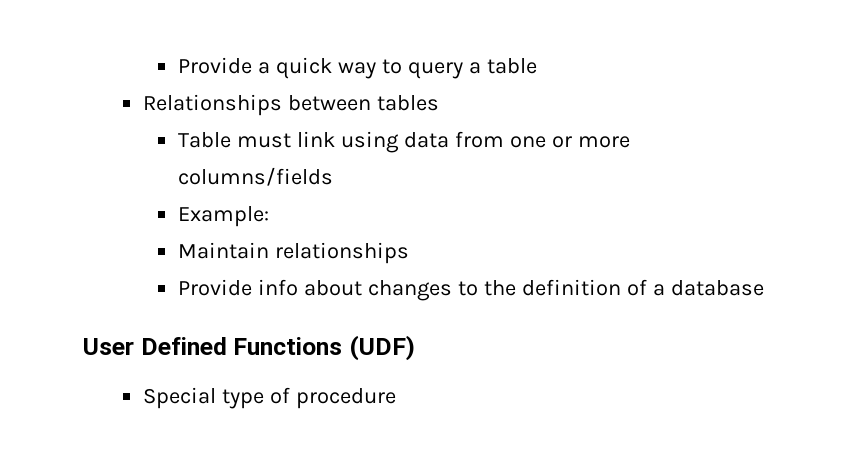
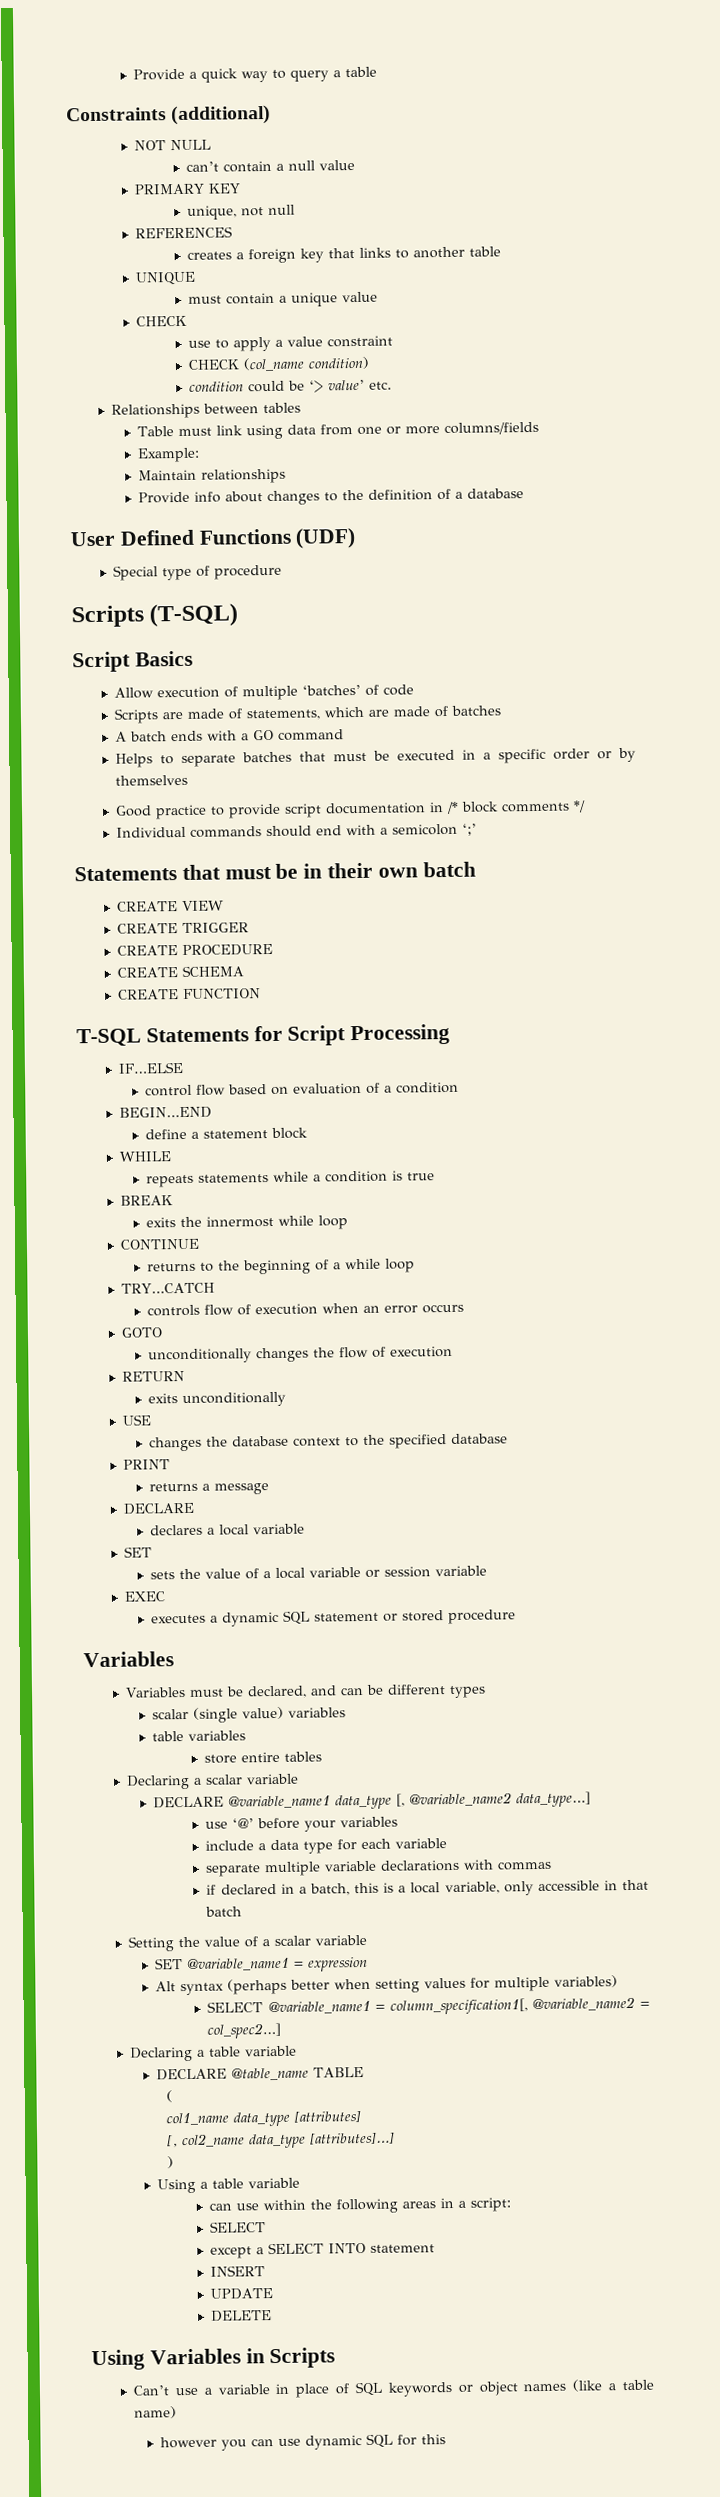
+ Constraints (additional)
+ NOT NULL
+ can’t contain a null value
+ PRIMARY KEY
+ unique, not null
+ REFERENCES
+ creates a foreign key that links to another table
+ UNIQUE
+ must contain a unique value
+ CHECK
+ use to apply a value constraint
+ CHECK (col_name condition)
+ condition could be ‘> value’ etc.
+ Scripts (T-SQL)
+ Script Basics
+ Allow execution of multiple ‘batches’ of code
+ Scripts are made of statements, which are made of batches
+ A batch ends with a GO command
+ Helps to separate batches that must be executed in a specific order or by themselves
+ Good practice to provide script documentation in /* block comments */
+ Individual commands should end with a semicolon ‘;’
+ Statements that must be in their own batch
+ CREATE VIEW
+ CREATE TRIGGER
+ CREATE PROCEDURE
+ CREATE SCHEMA
+ CREATE FUNCTION
+ T-SQL Statements for Script Processing
+ IF…ELSE
+ control flow based on evaluation of a condition
+ BEGIN…END
+ define a statement block
+ WHILE
+ repeats statements while a condition is true
+ BREAK
+ exits the innermost while loop
+ CONTINUE
+ returns to the beginning of a while loop
+ TRY…CATCH
+ controls flow of execution when an error occurs
+ GOTO
+ unconditionally changes the flow of execution
+ RETURN
+ exits unconditionally
+ USE
+ changes the database context to the specified database
+ PRINT
+ returns a message
+ DECLARE
+ declares a local variable
+ SET
+ sets the value of a local variable or session variable
+ EXEC
+ executes a dynamic SQL statement or stored procedure
+ Variables
+ Variables must be declared, and can be different types
+ scalar (single value) variables
+ table variables
+ store entire tables
+ Declaring a scalar variable
+ DECLARE @variable_name1 data_type [, @variable_name2 data_type…]
+ use ‘@’ before your variables
+ include a data type for each variable
+ separate multiple variable declarations with commas
+ if declared in a batch, this is a local variable, only accessible in that batch
+ Setting the value of a scalar variable
+ SET @variable_name1 = expression
+ Alt syntax (perhaps better when setting values for multiple variables)
+ SELECT @variable_name1 = column_specification1[, @variable_name2 = col_spec2…]
+ Declaring a table variable
+ DECLARE @table_name TABLE
+ (
+ col1_name data_type [attributes]
+ [, col2_name data_type [attributes]…]
+ )
+ Using a table variable
+ can use within the following areas in a script:
+ SELECT
+ except a SELECT INTO statement
+ INSERT
+ UPDATE
+ DELETE
+ Using Variables in Scripts
+ Can’t use a variable in place of SQL keywords or object names (like a table name)
+ however you can use dynamic SQL for this

